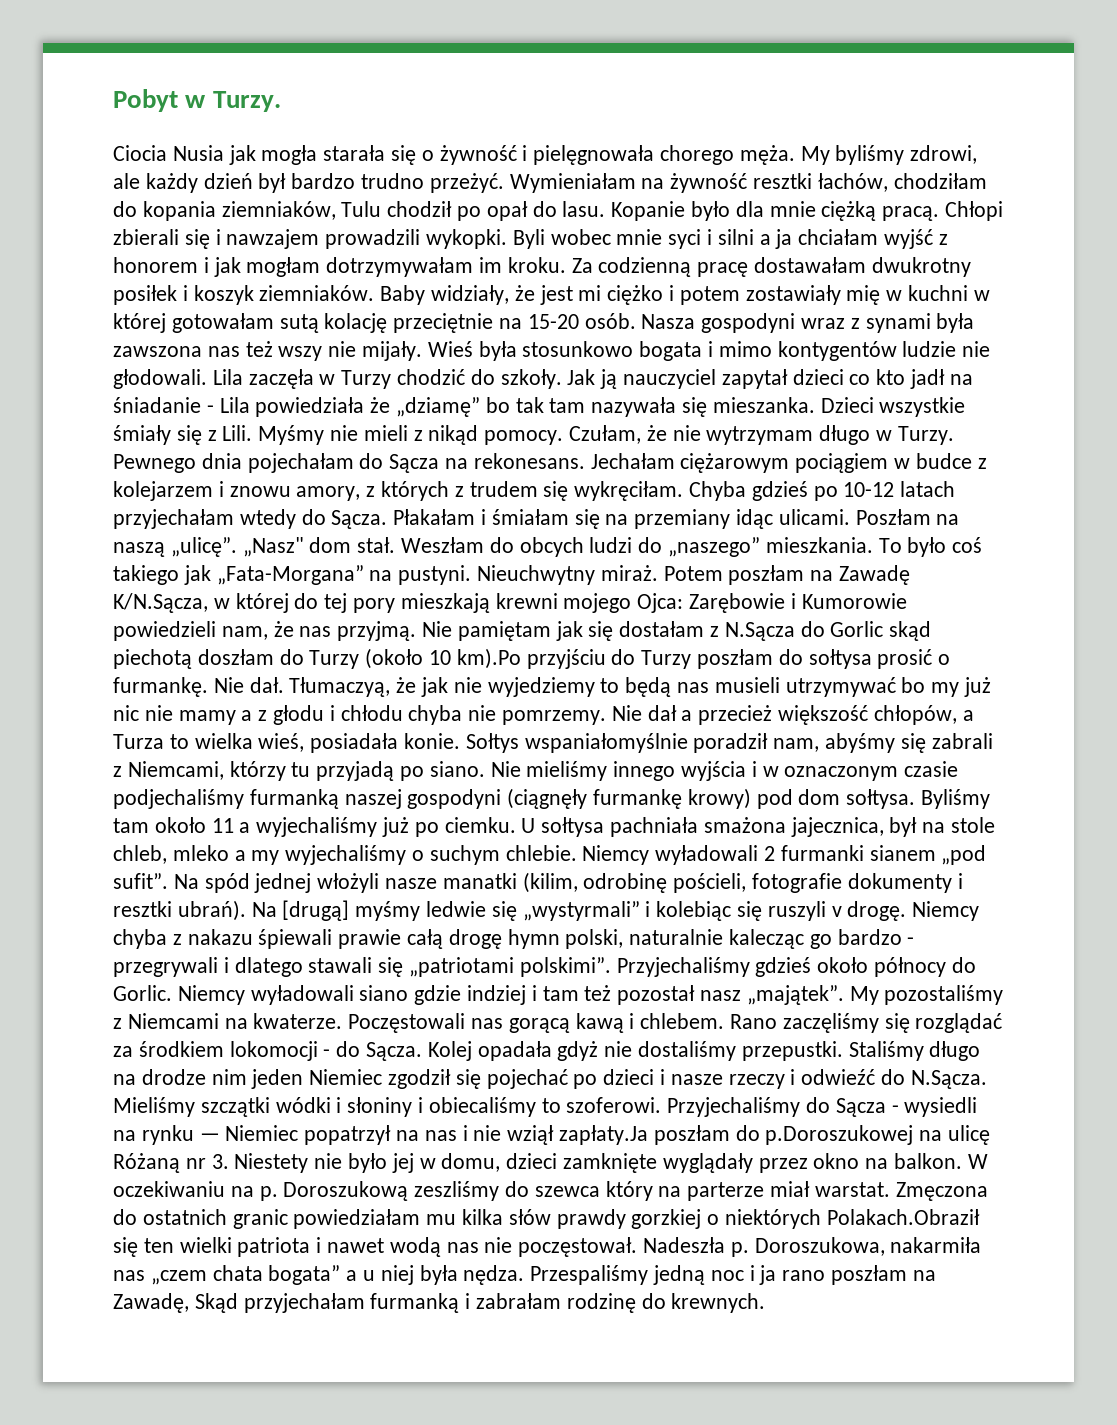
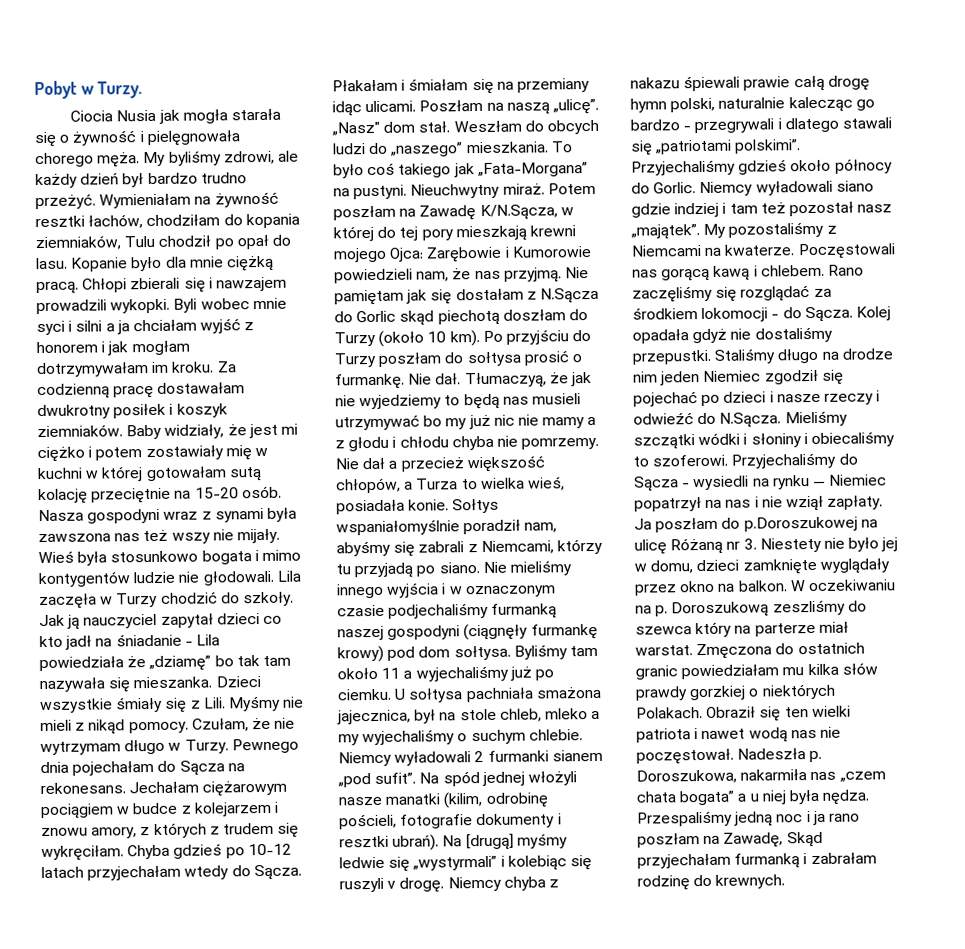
- Nie pamiętam jak się dostałam z N.Sącza do Gorlic skąd piechotą doszłam do Turzy (około 10 km).Po przyjściu do Turzy poszłam do sołtysa prosić o furmankę.
+ Nie pamiętam jak się dostałam z N.Sącza do Gorlic skąd piechotą doszłam do Turzy (około 10 km). Po przyjściu do Turzy poszłam do sołtysa prosić o furmankę.
- Przyjechaliśmy do Sącza - wysiedli na rynku — Niemiec popatrzył na nas i nie wziął zapłaty.Ja poszłam do p.Doroszukowej na ulicę Różaną nr 3. Niestety nie było jej w domu, dzieci zamknięte wyglądały przez okno na balkon.
+ Przyjechaliśmy do Sącza - wysiedli na rynku — Niemiec popatrzył na nas i nie wziął zapłaty. Ja poszłam do p.Doroszukowej na ulicę Różaną nr 3. Niestety nie było jej w domu, dzieci zamknięte wyglądały przez okno na balkon.
- Zmęczona do ostatnich granic powiedziałam mu kilka słów prawdy gorzkiej o niektórych Polakach.Obraził się ten wielki patriota i nawet wodą nas nie poczęstował.
+ Zmęczona do ostatnich granic powiedziałam mu kilka słów prawdy gorzkiej o niektórych Polakach. Obraził się ten wielki patriota i nawet wodą nas nie poczęstował.

